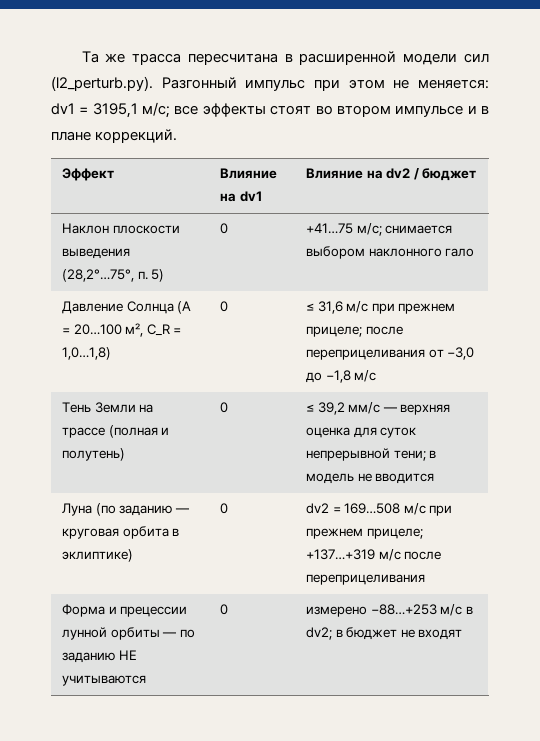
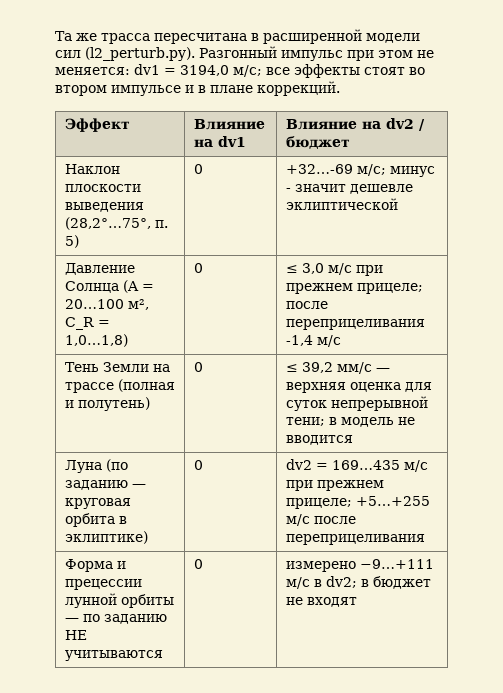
- Та же трасса пересчитана в расширенной модели сил (l2_perturb.py). Разгонный импульс при этом не меняется: dv1 = 3195,1 м/с; все эффекты стоят во втором импульсе и в плане коррекций.
+ Та же трасса пересчитана в расширенной модели сил (l2_perturb.py). Разгонный импульс при этом не меняется: dv1 = 3194,0 м/с; все эффекты стоят во втором импульсе и в плане коррекций.
- Наклон плоскости выведения (28,2°…75°, п. 5) | 0 | +41…75 м/с; снимается выбором наклонного гало
+ Наклон плоскости выведения (28,2°…75°, п. 5) | 0 | +32…-69 м/с; минус - значит дешевле эклиптической
- Давление Солнца (A = 20…100 м², C_R = 1,0…1,8) | 0 | ≤ 31,6 м/с при прежнем прицеле; после переприцеливания от −3,0 до −1,8 м/с
+ Давление Солнца (A = 20…100 м², C_R = 1,0…1,8) | 0 | ≤ 3,0 м/с при прежнем прицеле; после переприцеливания -1,4 м/с
- Луна (по заданию — круговая орбита в эклиптике) | 0 | dv2 = 169…508 м/с при прежнем прицеле; +137…+319 м/с после переприцеливания
+ Луна (по заданию — круговая орбита в эклиптике) | 0 | dv2 = 169…435 м/с при прежнем прицеле; +5…+255 м/с после переприцеливания
- Форма и прецессии лунной орбиты — по заданию НЕ учитываются | 0 | измерено −88…+253 м/с в dv2; в бюджет не входят
+ Форма и прецессии лунной орбиты — по заданию НЕ учитываются | 0 | измерено −9…+111 м/с в dv2; в бюджет не входят

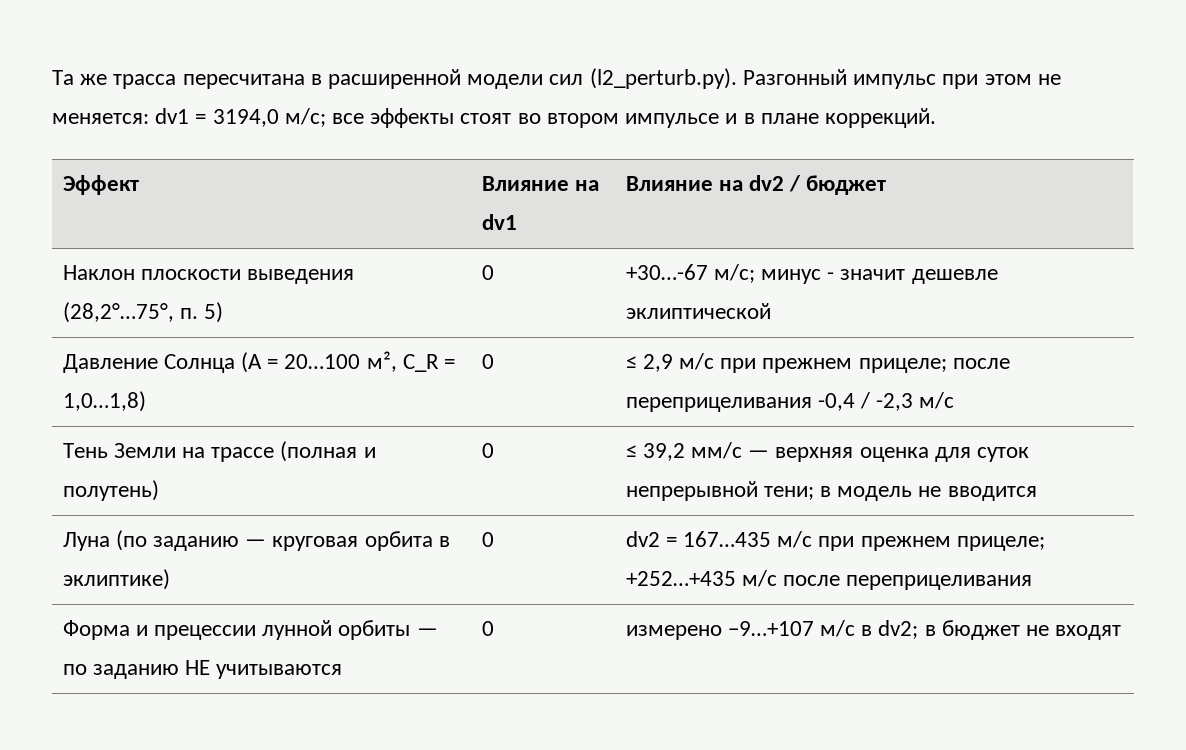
- Наклон плоскости выведения (28,2°…75°, п. 5) | 0 | +32…-69 м/с; минус - значит дешевле эклиптической
+ Наклон плоскости выведения (28,2°…75°, п. 5) | 0 | +30…-67 м/с; минус - значит дешевле эклиптической
- Давление Солнца (A = 20…100 м², C_R = 1,0…1,8) | 0 | ≤ 3,0 м/с при прежнем прицеле; после переприцеливания -1,4 м/с
+ Давление Солнца (A = 20…100 м², C_R = 1,0…1,8) | 0 | ≤ 2,9 м/с при прежнем прицеле; после переприцеливания -0,4 / -2,3 м/с
- Луна (по заданию — круговая орбита в эклиптике) | 0 | dv2 = 169…435 м/с при прежнем прицеле; +5…+255 м/с после переприцеливания
+ Луна (по заданию — круговая орбита в эклиптике) | 0 | dv2 = 167…435 м/с при прежнем прицеле; +252…+435 м/с после переприцеливания
- Форма и прецессии лунной орбиты — по заданию НЕ учитываются | 0 | измерено −9…+111 м/с в dv2; в бюджет не входят
+ Форма и прецессии лунной орбиты — по заданию НЕ учитываются | 0 | измерено −9…+107 м/с в dv2; в бюджет не входят

